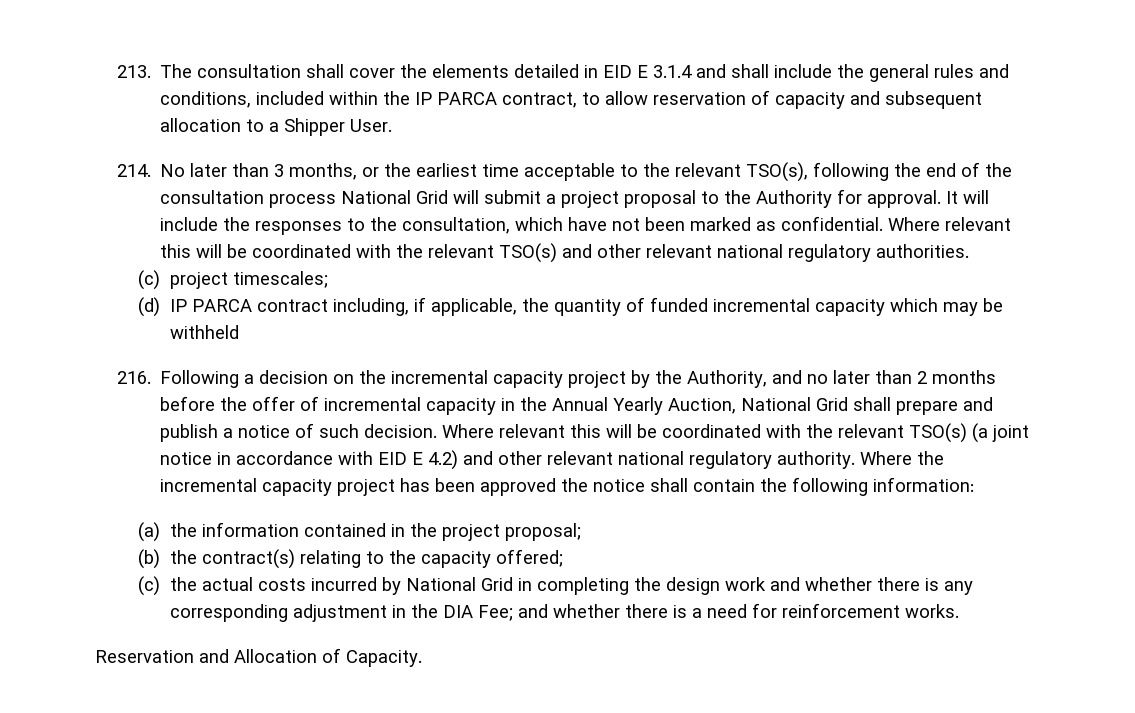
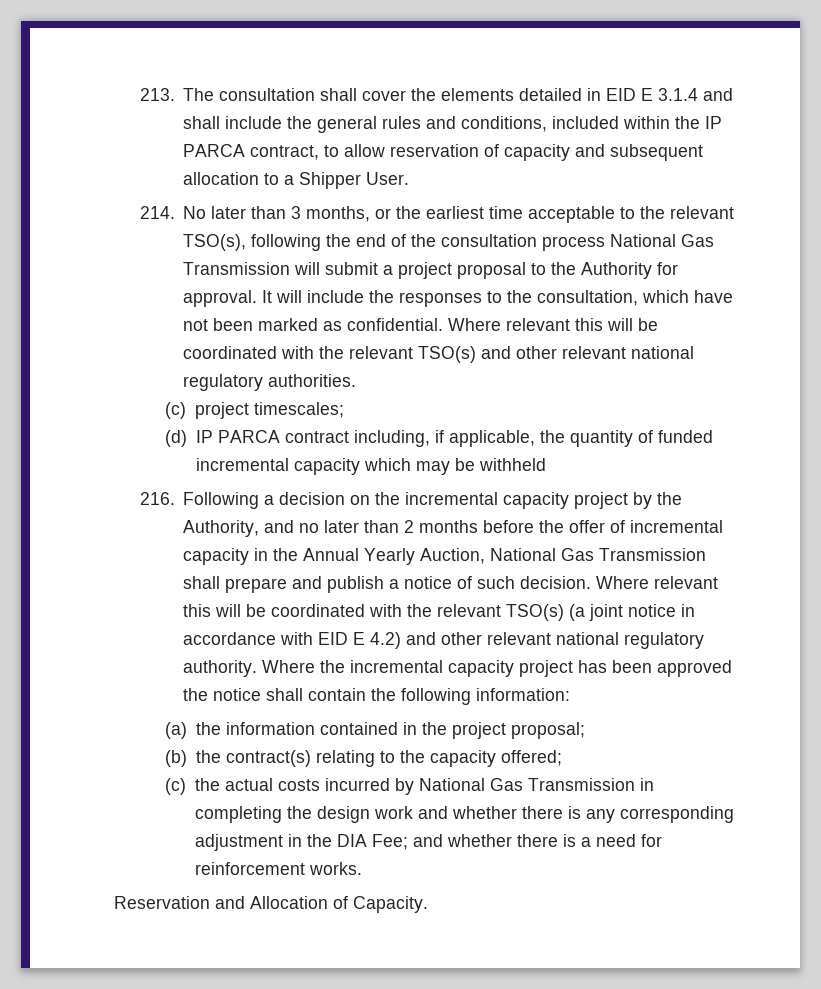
- 214. No later than 3 months, or the earliest time acceptable to the relevant TSO(s), following the end of the consultation process National Grid will submit a project proposal to the Authority for approval.
+ 214. No later than 3 months, or the earliest time acceptable to the relevant TSO(s), following the end of the consultation process National Gas Transmission will submit a project proposal to the Authority for approval.
- 216. Following a decision on the incremental capacity project by the Authority, and no later than 2 months before the offer of incremental capacity in the Annual Yearly Auction, National Grid shall prepare and publish a notice of such decision.
+ 216. Following a decision on the incremental capacity project by the Authority, and no later than 2 months before the offer of incremental capacity in the Annual Yearly Auction, National Gas Transmission shall prepare and publish a notice of such decision.
- (c) the actual costs incurred by National Grid in completing the design work and whether there is any corresponding adjustment in the DIA Fee; and whether there is a need for reinforcement works.
+ (c) the actual costs incurred by National Gas Transmission in completing the design work and whether there is any corresponding adjustment in the DIA Fee; and whether there is a need for reinforcement works.

